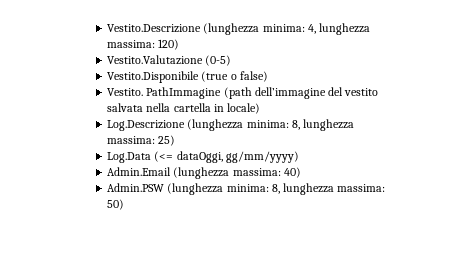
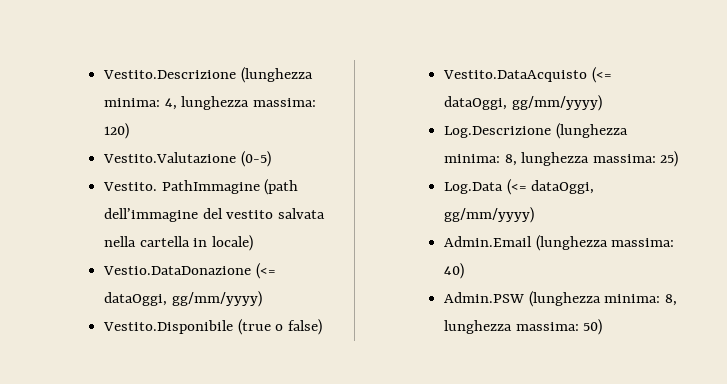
- Vestito.Disponibile (true o false)
+ Vestio.DataDonazione (<= dataOggi, gg/mm/yyyy)
+ Vestito.Disponibile (true o false)
+ Vestito.DataAcquisto (<= dataOggi, gg/mm/yyyy)

